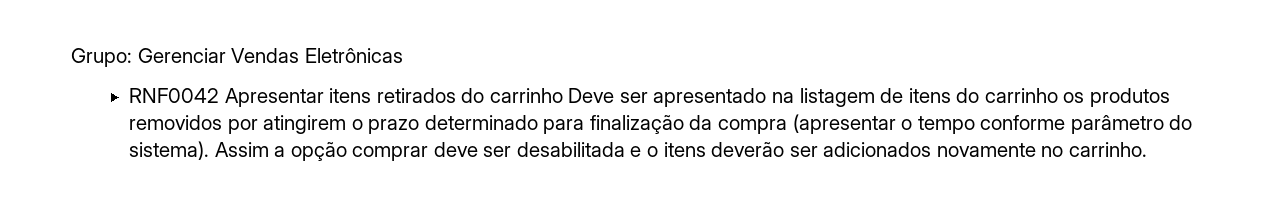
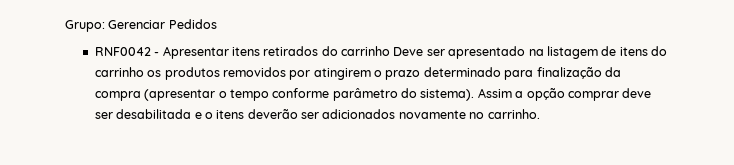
- Grupo: Gerenciar Vendas Eletrônicas
+ Grupo: Gerenciar Pedidos
- RNF0042 Apresentar itens retirados do carrinho Deve ser apresentado na listagem de itens do carrinho os produtos removidos por atingirem o prazo determinado para finalização da compra (apresentar o tempo conforme parâmetro do sistema).
+ RNF0042 - Apresentar itens retirados do carrinho Deve ser apresentado na listagem de itens do carrinho os produtos removidos por atingirem o prazo determinado para finalização da compra (apresentar o tempo conforme parâmetro do sistema).

